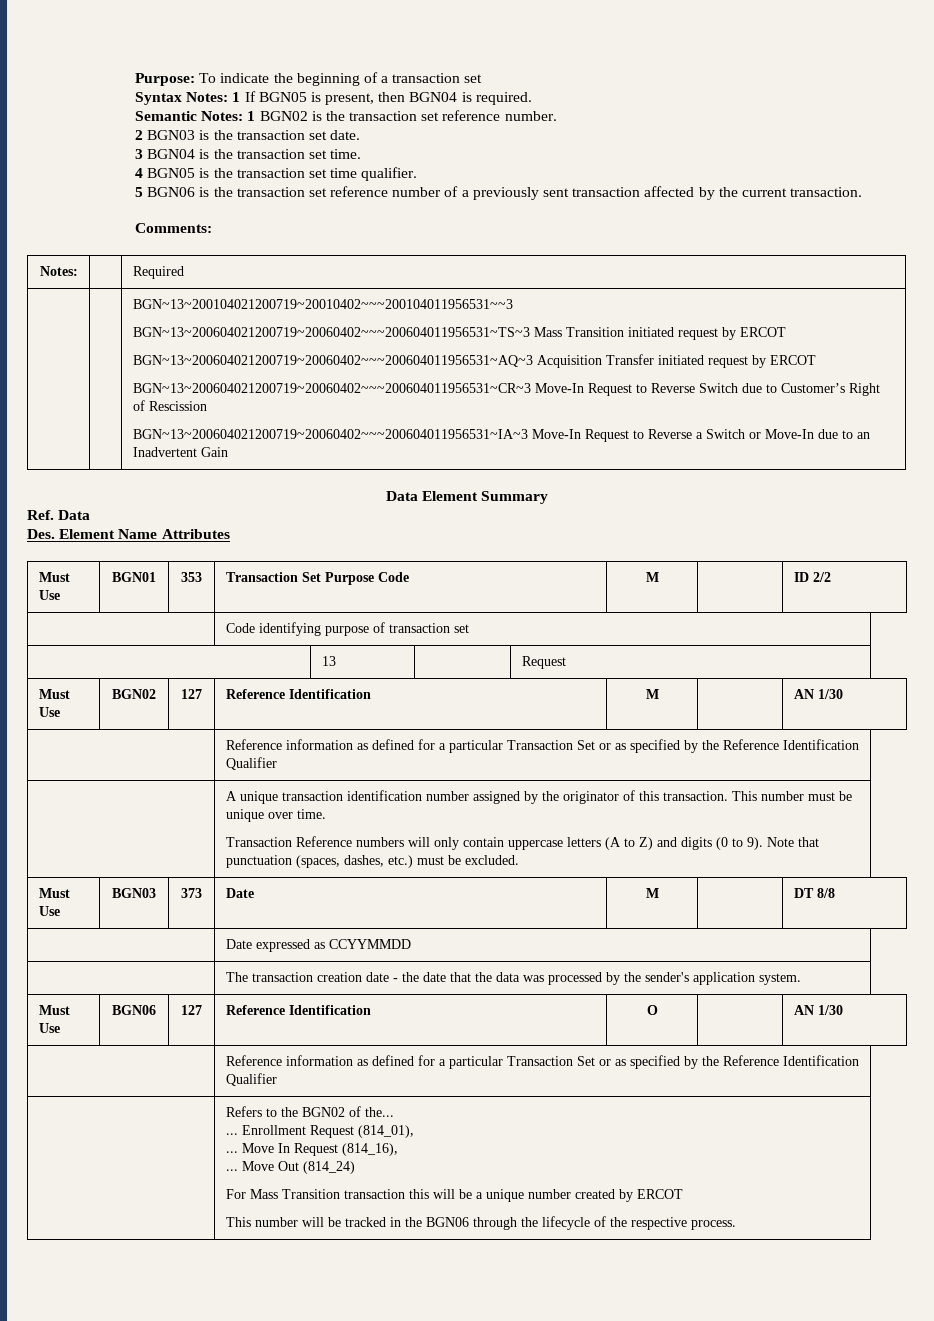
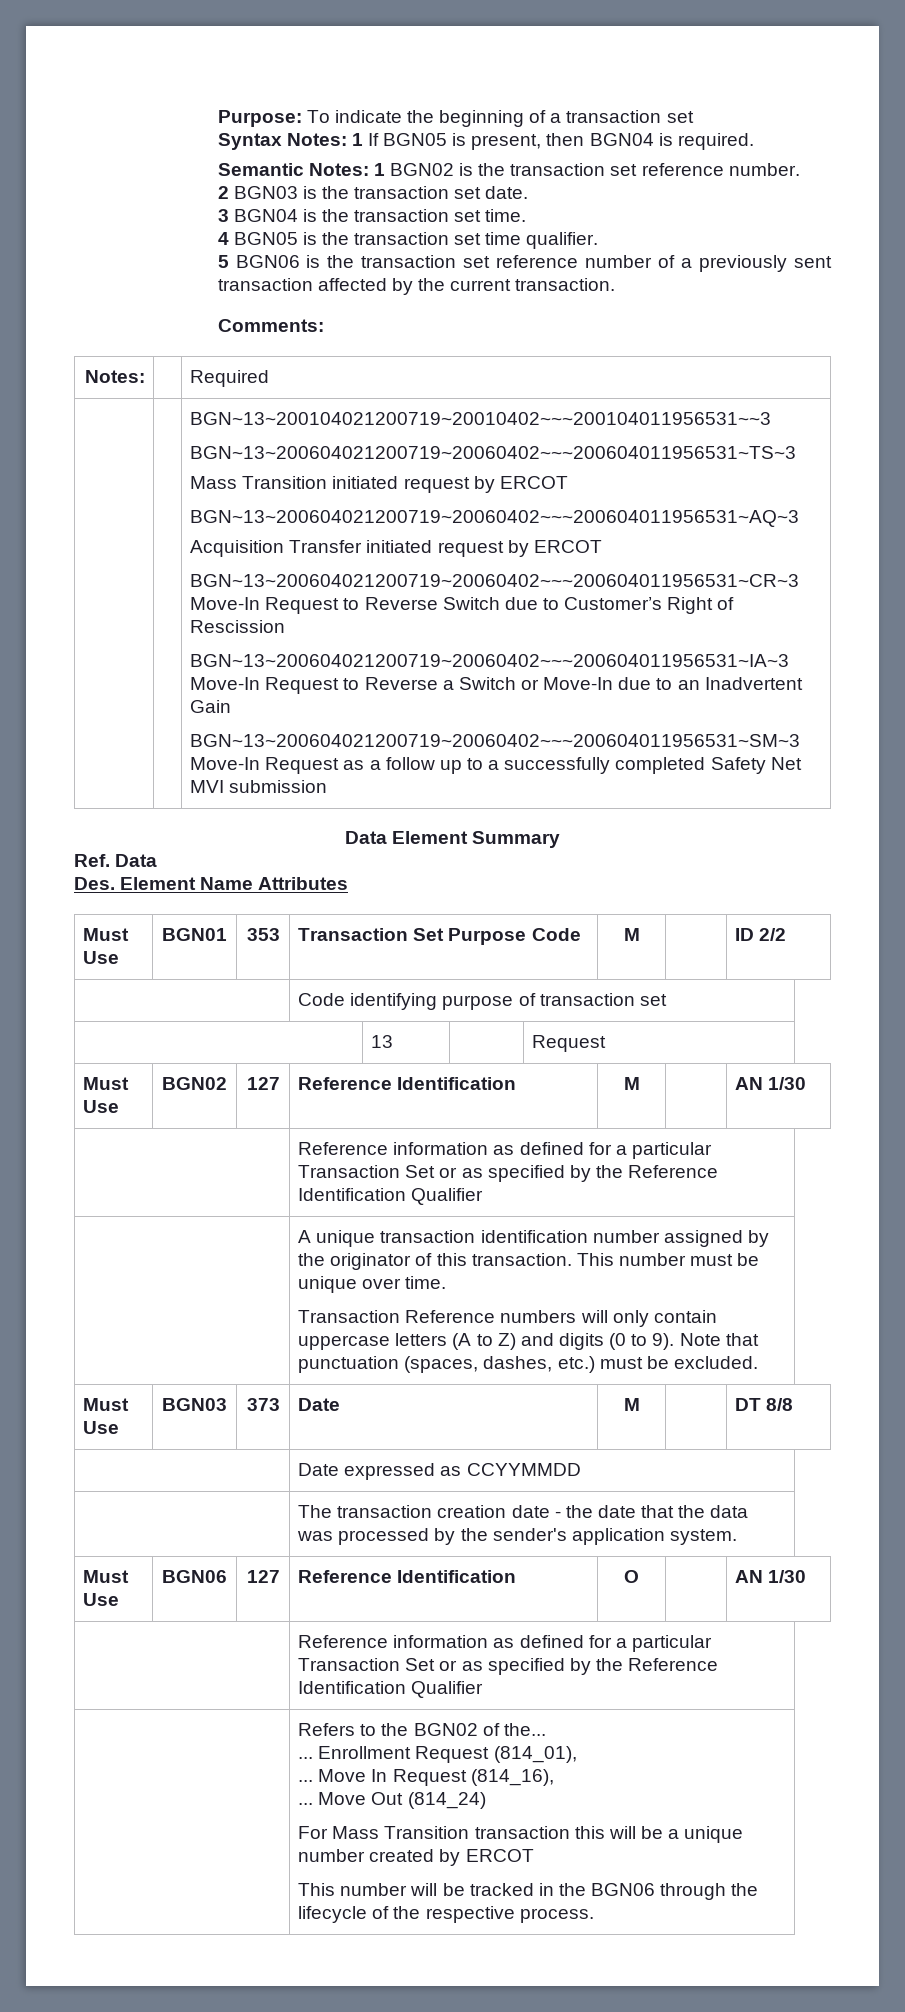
- BGN~13~200604021200719~20060402~~~200604011956531~TS~3 Mass Transition initiated request by ERCOT
+ BGN~13~200604021200719~20060402~~~200604011956531~TS~3
+ Mass Transition initiated request by ERCOT
- BGN~13~200604021200719~20060402~~~200604011956531~AQ~3 Acquisition Transfer initiated request by ERCOT
+ BGN~13~200604021200719~20060402~~~200604011956531~AQ~3
+ Acquisition Transfer initiated request by ERCOT
+ BGN~13~200604021200719~20060402~~~200604011956531~SM~3 Move-In Request as a follow up to a successfully completed Safety Net MVI submission

